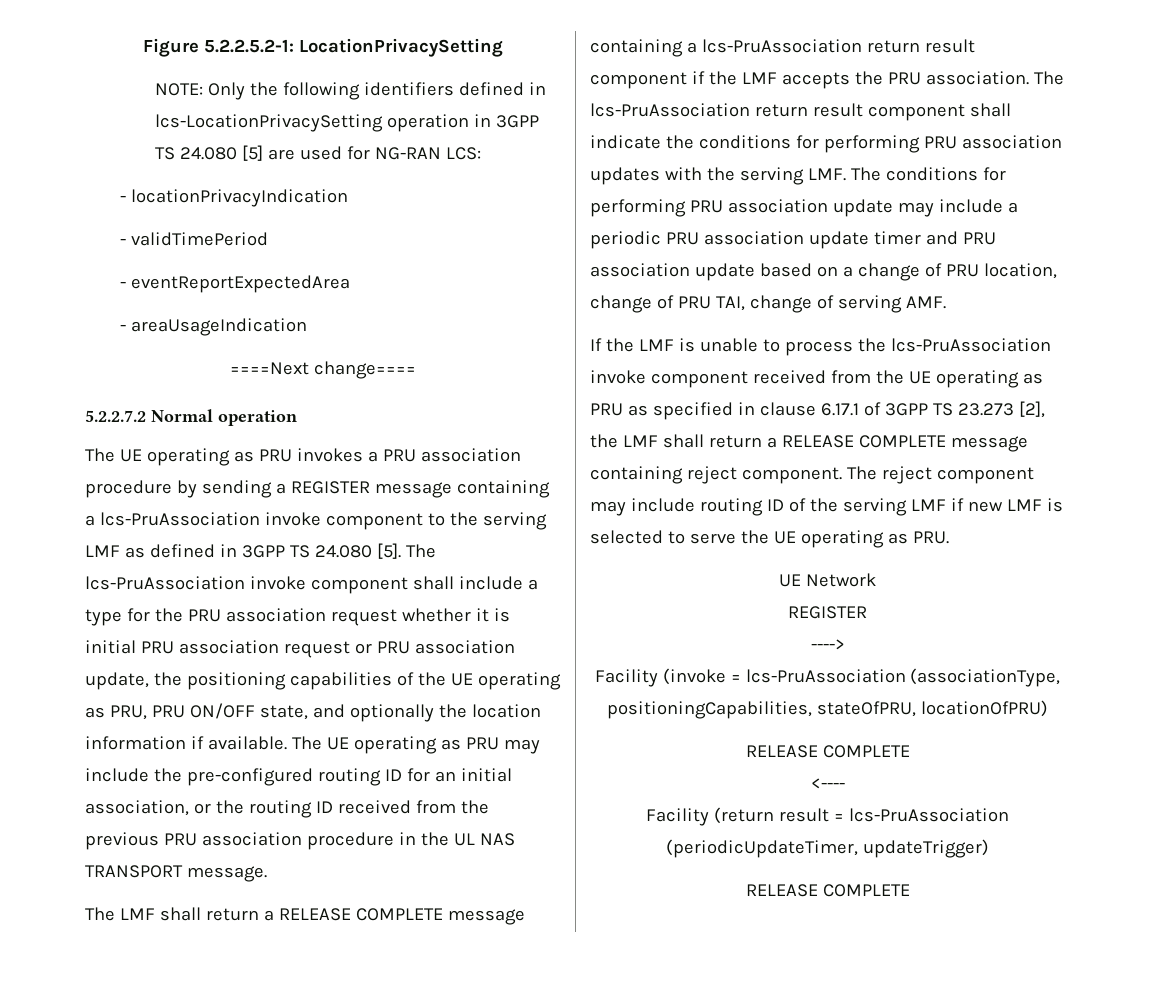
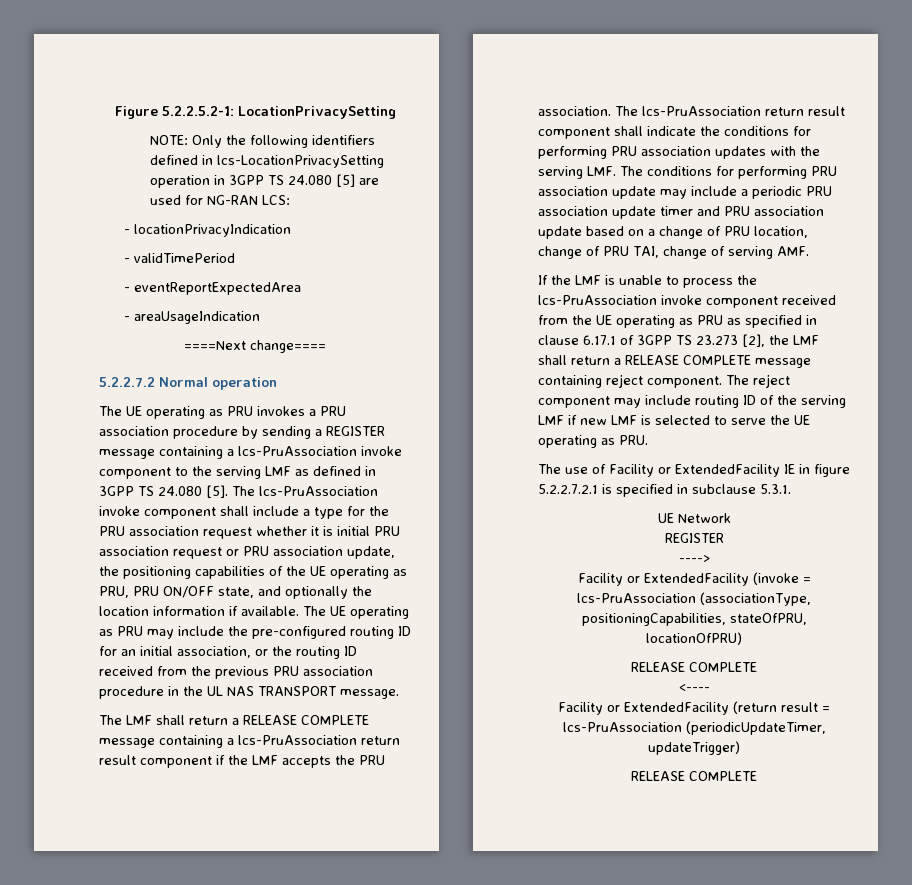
+ The use of Facility or ExtendedFacility IE in figure 5.2.2.7.2.1 is specified in subclause 5.3.1.
- Facility (invoke = lcs-PruAssociation (associationType, positioningCapabilities, stateOfPRU, locationOfPRU)
+ Facility or ExtendedFacility (invoke = lcs-PruAssociation (associationType, positioningCapabilities, stateOfPRU, locationOfPRU)
- Facility (return result = lcs-PruAssociation (periodicUpdateTimer, updateTrigger)
+ Facility or ExtendedFacility (return result = lcs-PruAssociation (periodicUpdateTimer, updateTrigger)

